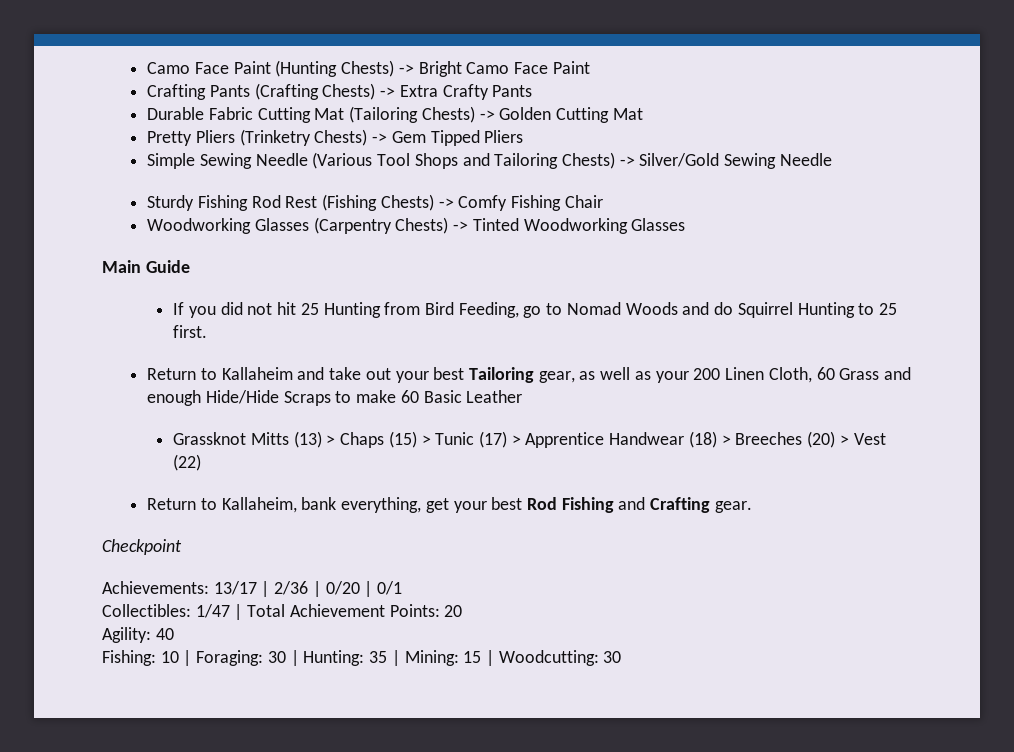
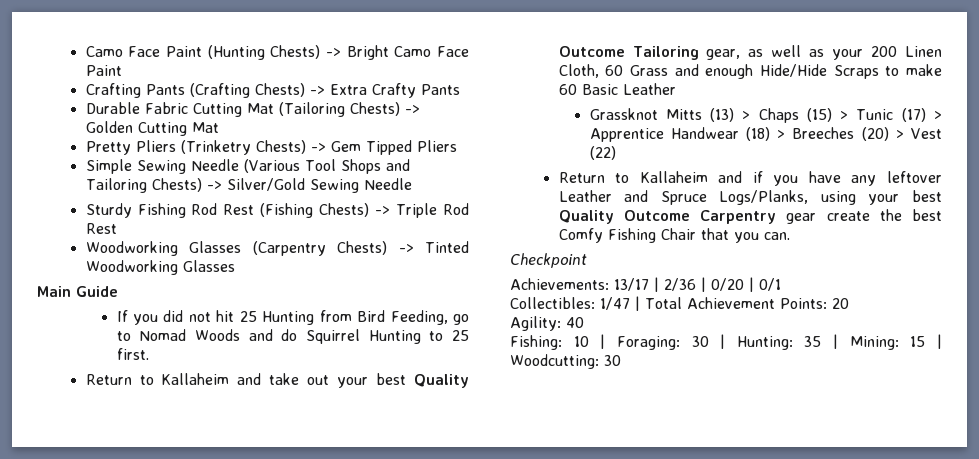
- Sturdy Fishing Rod Rest (Fishing Chests) -> Comfy Fishing Chair
+ Sturdy Fishing Rod Rest (Fishing Chests) -> Triple Rod Rest
- Return to Kallaheim and take out your best Tailoring gear, as well as your 200 Linen Cloth, 60 Grass and enough Hide/Hide Scraps to make 60 Basic Leather
+ Return to Kallaheim and take out your best Quality Outcome Tailoring gear, as well as your 200 Linen Cloth, 60 Grass and enough Hide/Hide Scraps to make 60 Basic Leather
- Return to Kallaheim, bank everything, get your best Rod Fishing and Crafting gear.
+ Return to Kallaheim and if you have any leftover Leather and Spruce Logs/Planks, using your best Quality Outcome Carpentry gear create the best Comfy Fishing Chair that you can.

